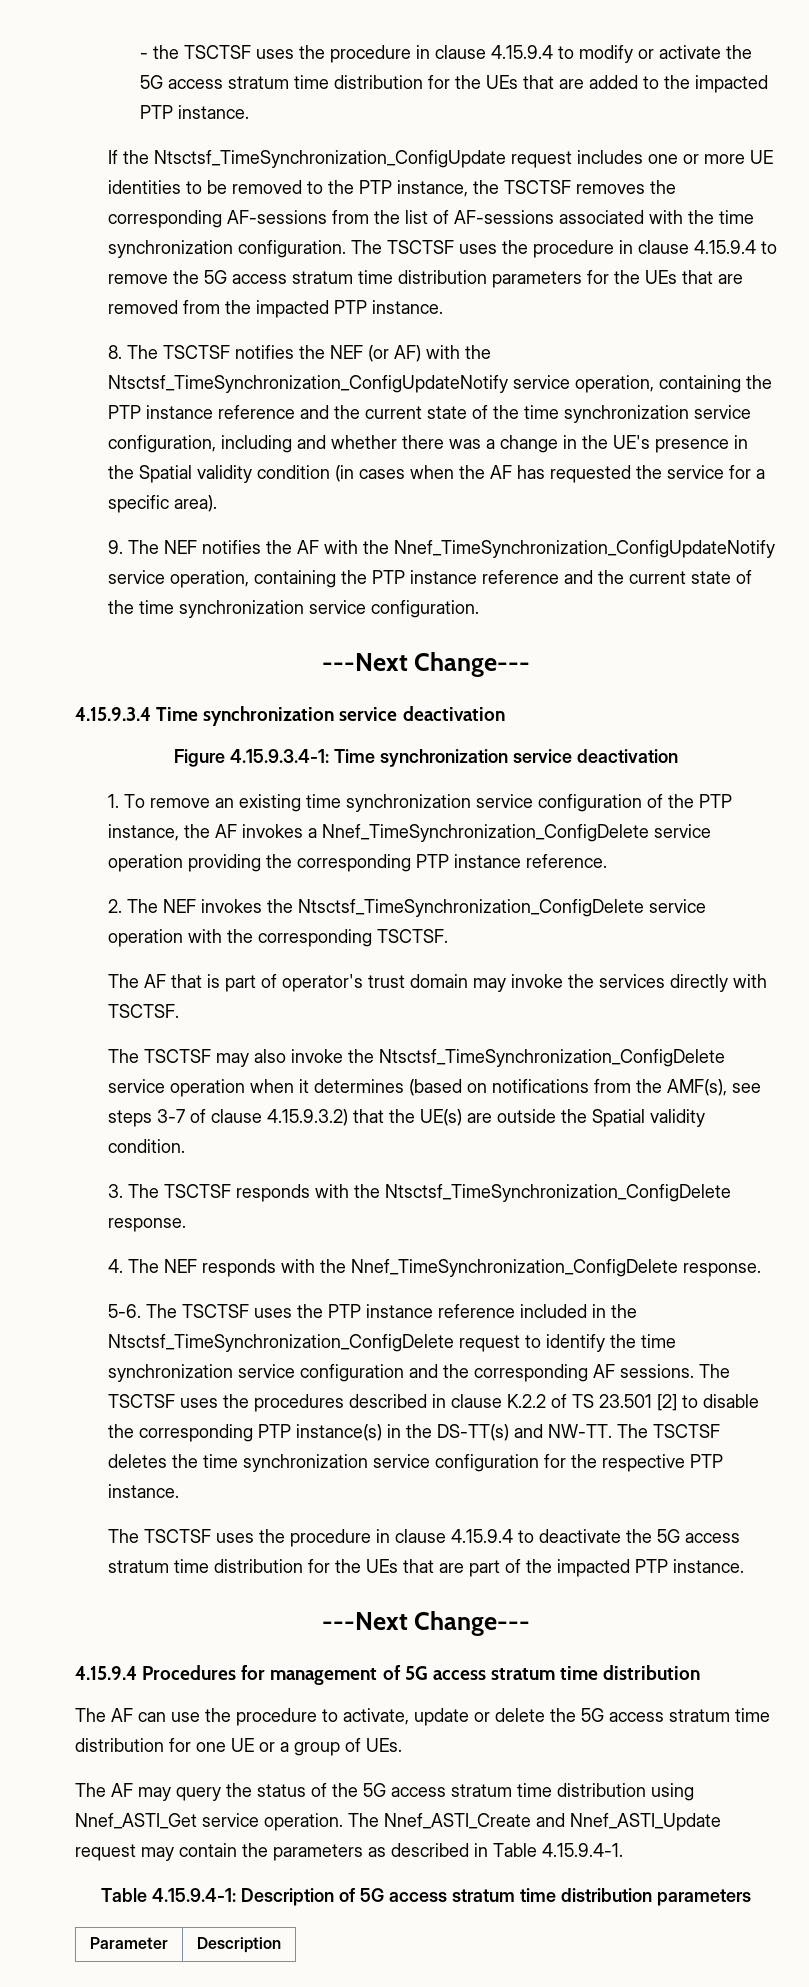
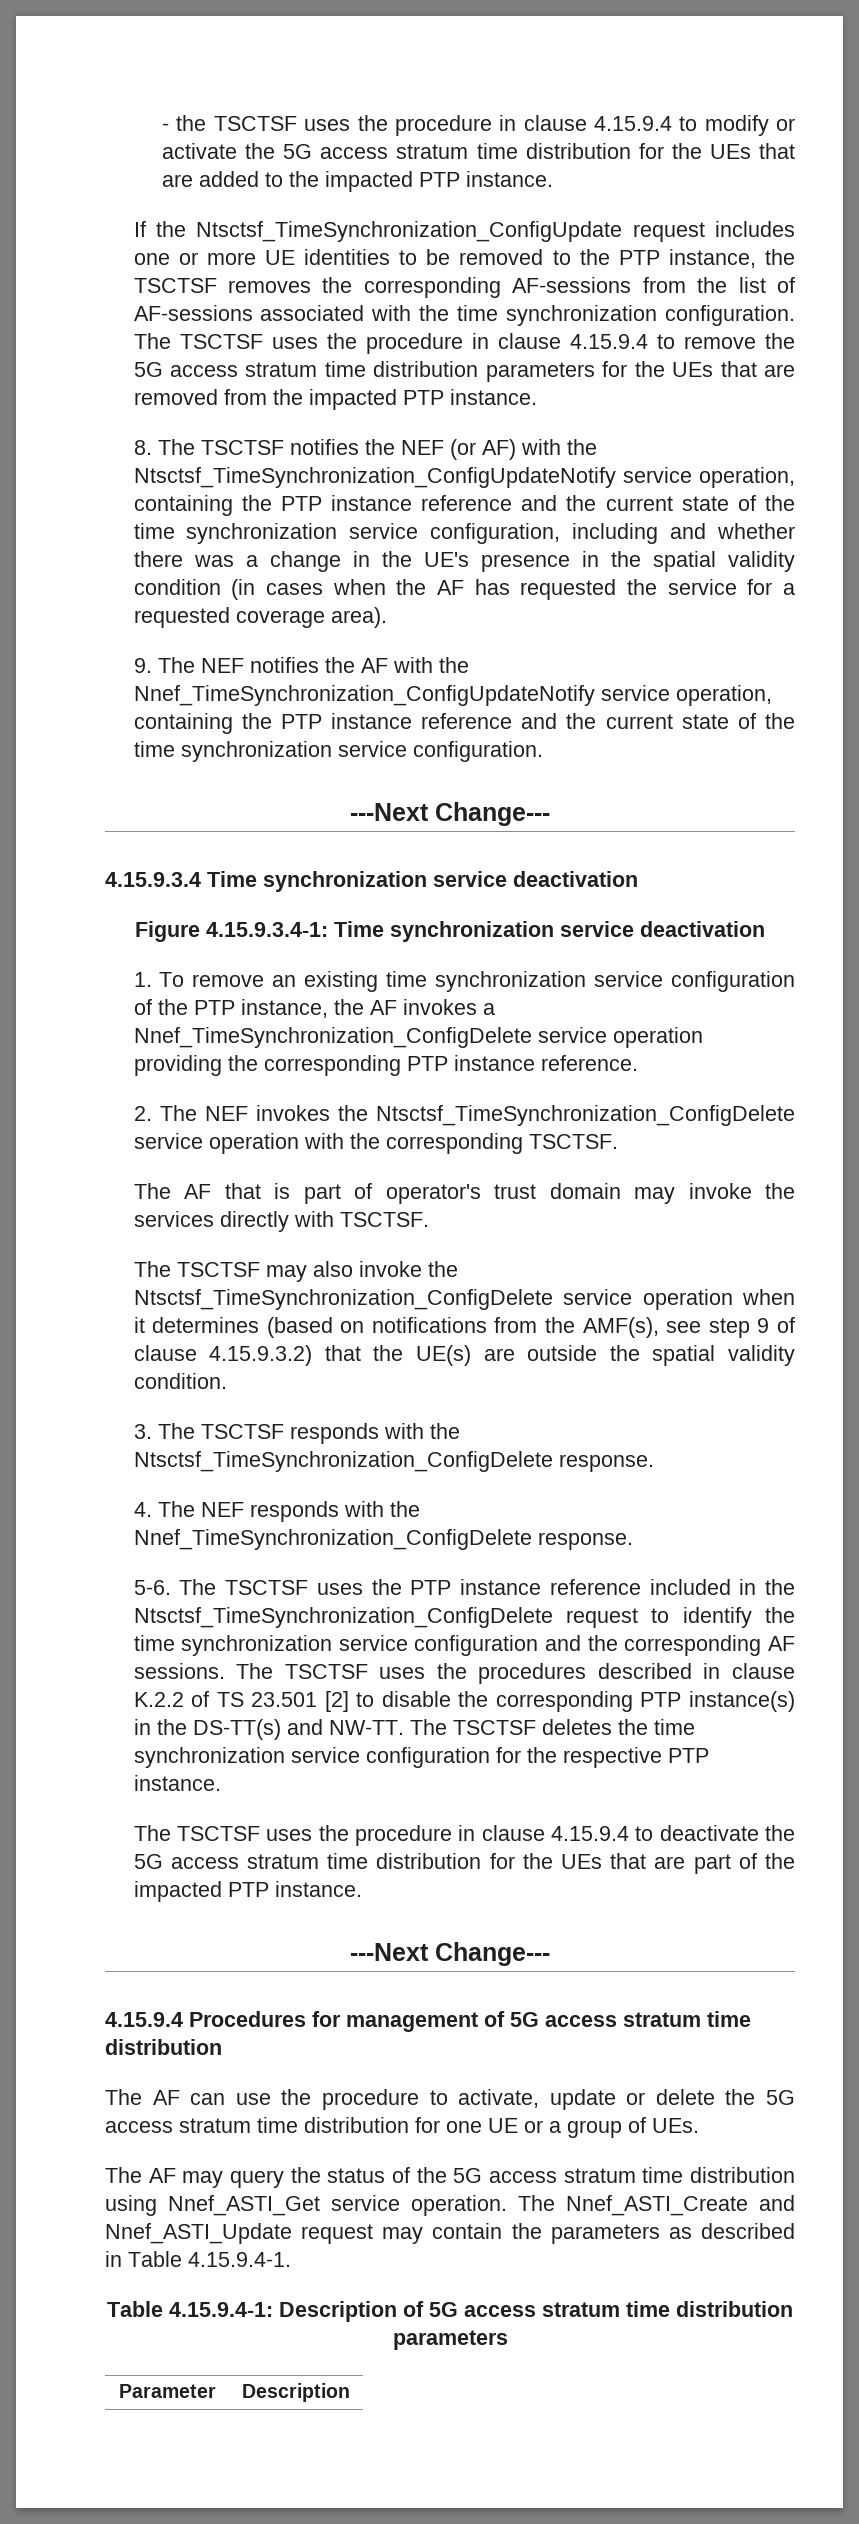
- 8. The TSCTSF notifies the NEF (or AF) with the Ntsctsf_TimeSynchronization_ConfigUpdateNotify service operation, containing the PTP instance reference and the current state of the time synchronization service configuration, including and whether there was a change in the UE's presence in the Spatial validity condition (in cases when the AF has requested the service for a specific area).
+ 8. The TSCTSF notifies the NEF (or AF) with the Ntsctsf_TimeSynchronization_ConfigUpdateNotify service operation, containing the PTP instance reference and the current state of the time synchronization service configuration, including and whether there was a change in the UE's presence in the spatial validity condition (in cases when the AF has requested the service for a requested coverage area).
- The TSCTSF may also invoke the Ntsctsf_TimeSynchronization_ConfigDelete service operation when it determines (based on notifications from the AMF(s), see steps 3-7 of clause 4.15.9.3.2) that the UE(s) are outside the Spatial validity condition.
+ The TSCTSF may also invoke the Ntsctsf_TimeSynchronization_ConfigDelete service operation when it determines (based on notifications from the AMF(s), see step 9 of clause 4.15.9.3.2) that the UE(s) are outside the spatial validity condition.

